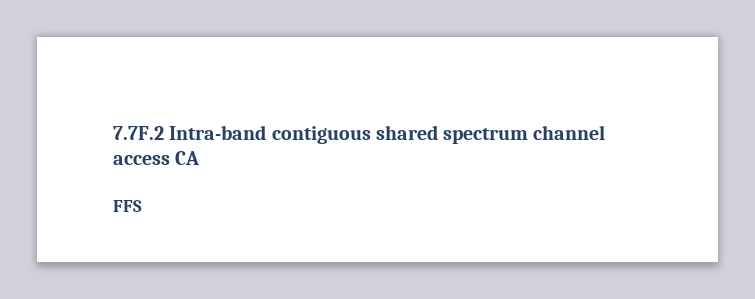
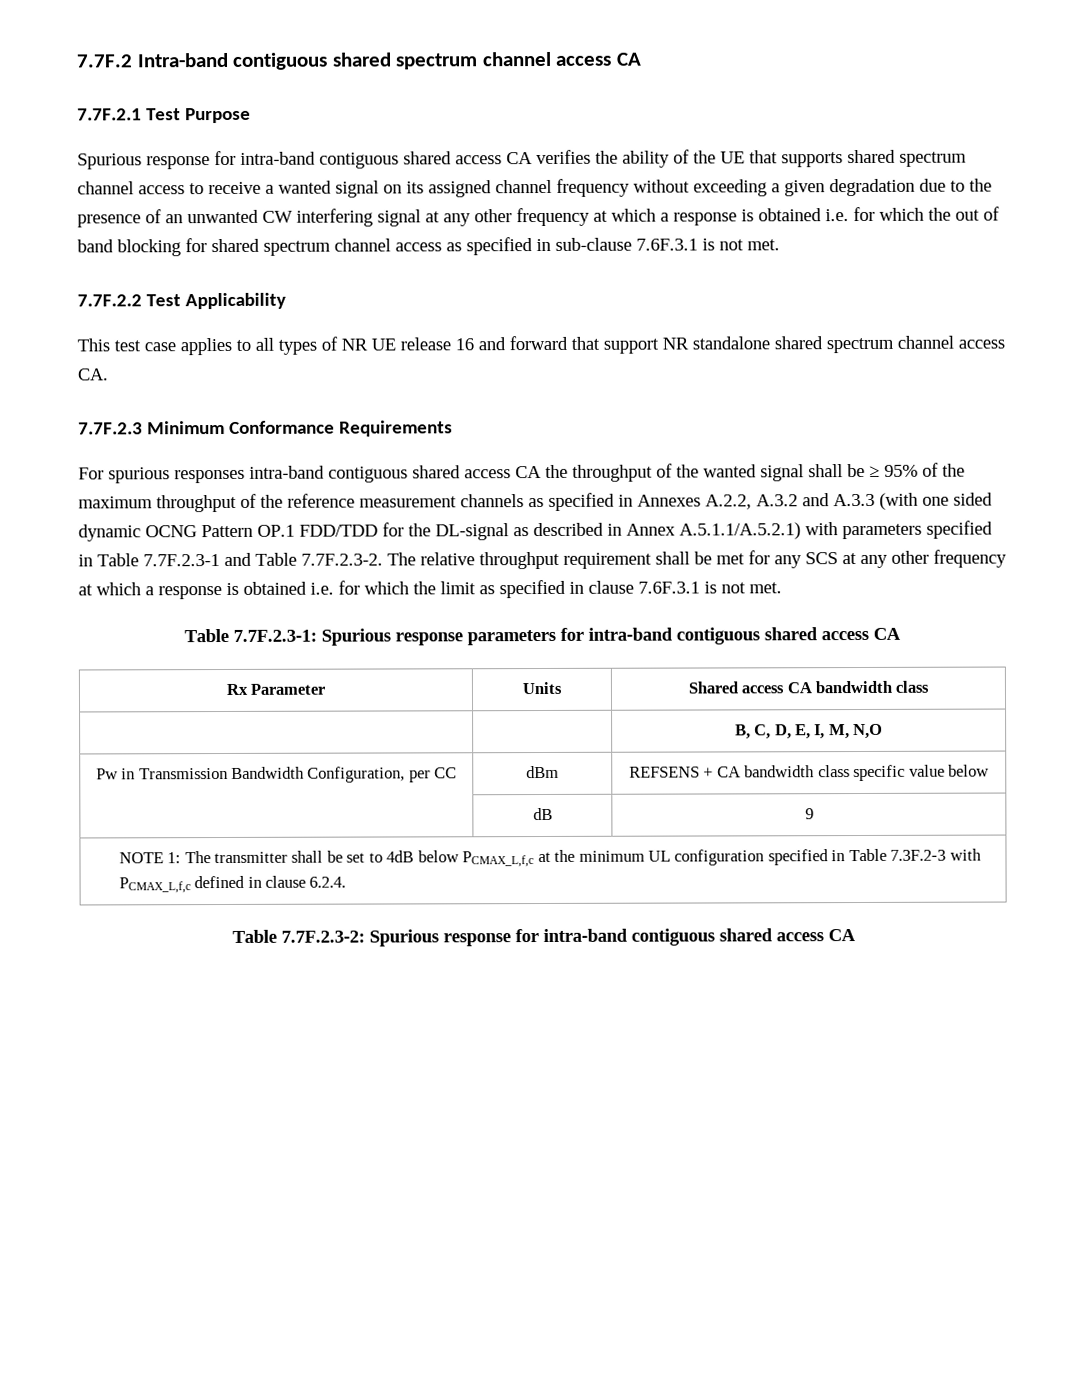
- FFS
+ 7.7F.2.1 Test Purpose
+ Spurious response for intra-band contiguous shared access CA verifies the ability of the UE that supports shared spectrum channel access to receive a wanted signal on its assigned channel frequency without exceeding a given degradation due to the presence of an unwanted CW interfering signal at any other frequency at which a response is obtained i.e. for which the out of band blocking for shared spectrum channel access as specified in sub-clause 7.6F.3.1 is not met.
+ 7.7F.2.2 Test Applicability
+ This test case applies to all types of NR UE release 16 and forward that support NR standalone shared spectrum channel access CA.
+ 7.7F.2.3 Minimum Conformance Requirements
+ For spurious responses intra-band contiguous shared access CA the throughput of the wanted signal shall be ≥ 95% of the maximum throughput of the reference measurement channels as specified in Annexes A.2.2, A.3.2 and A.3.3 (with one sided dynamic OCNG Pattern OP.1 FDD/TDD for the DL-signal as described in Annex A.5.1.1/A.5.2.1) with parameters specified in Table 7.7F.2.3-1 and Table 7.7F.2.3-2. The relative throughput requirement shall be met for any SCS at any other frequency at which a response is obtained i.e. for which the limit as specified in clause 7.6F.3.1 is not met.
+ Table 7.7F.2.3-1: Spurious response parameters for intra-band contiguous shared access CA
+ Rx Parameter | Units | Shared access CA bandwidth class
+ | | B, C, D, E, I, M, N,O
+ Pw in Transmission Bandwidth Configuration, per CC | dBm | REFSENS + CA bandwidth class specific value below
+ | dB | 9
+ NOTE 1: The transmitter shall be set to 4dB below PCMAX_L,f,c at the minimum UL configuration specified in Table 7.3F.2-3 with PCMAX_L,f,c defined in clause 6.2.4.
+ Table 7.7F.2.3-2: Spurious response for intra-band contiguous shared access CA

